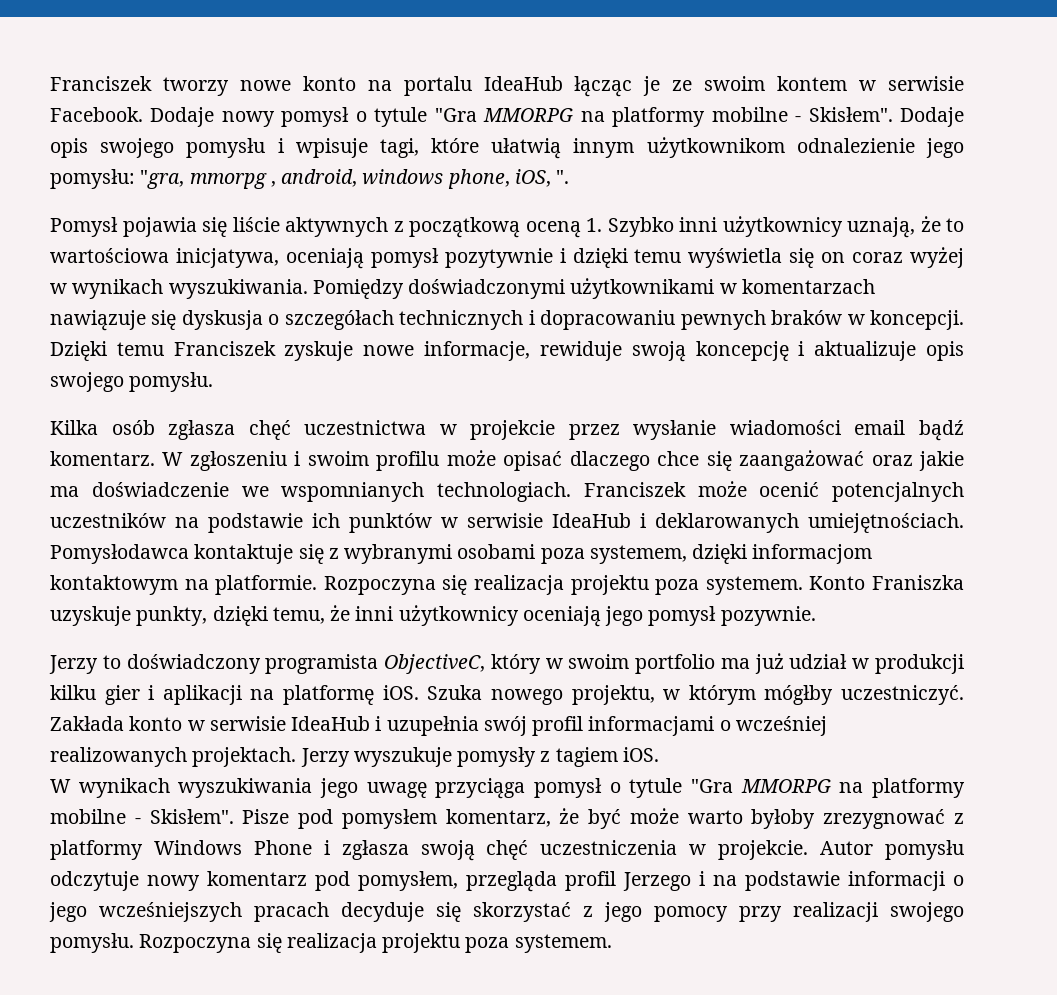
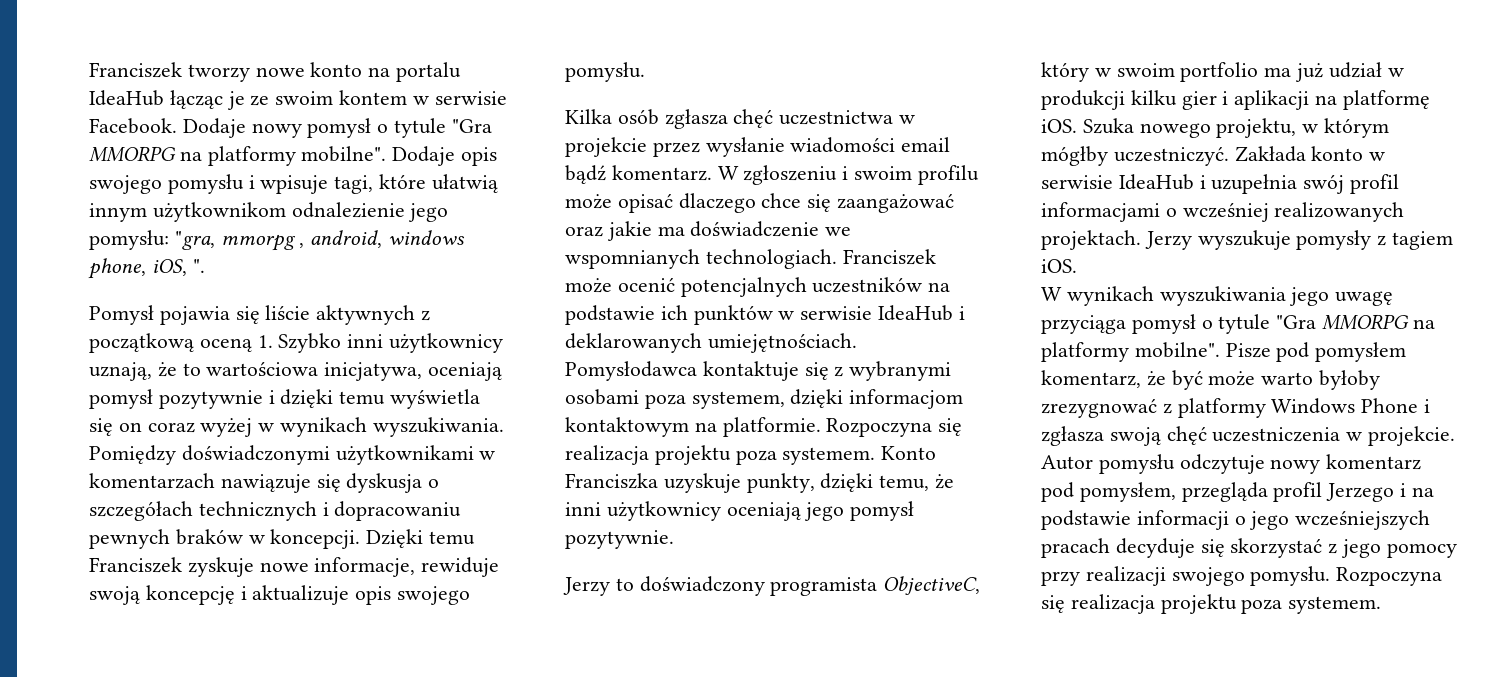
- Dodaje nowy pomysł o tytule "Gra MMORPG na platformy mobilne - Skisłem".
+ Dodaje nowy pomysł o tytule "Gra MMORPG na platformy mobilne".
- Konto Franiszka uzyskuje punkty, dzięki temu, że inni użytkownicy oceniają jego pomysł pozywnie.
+ Konto Franciszka uzyskuje punkty, dzięki temu, że inni użytkownicy oceniają jego pomysł pozytywnie.
- W wynikach wyszukiwania jego uwagę przyciąga pomysł o tytule "Gra MMORPG na platformy mobilne - Skisłem".
+ W wynikach wyszukiwania jego uwagę przyciąga pomysł o tytule "Gra MMORPG na platformy mobilne".

